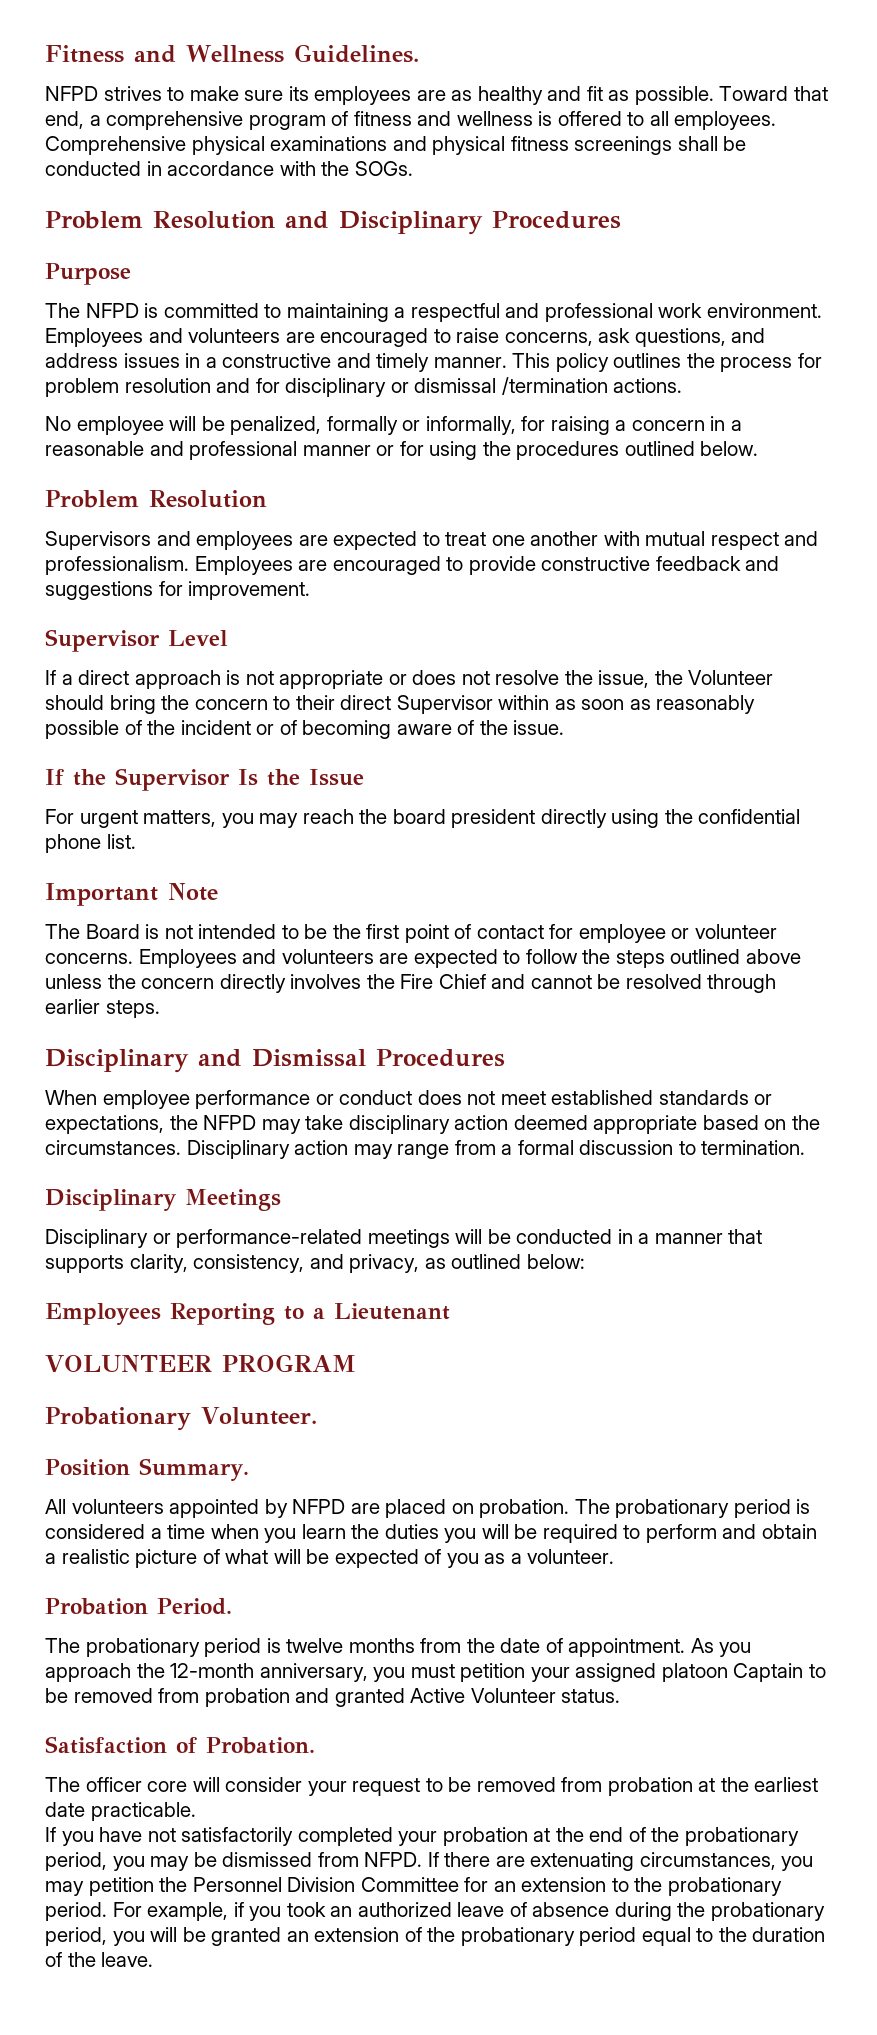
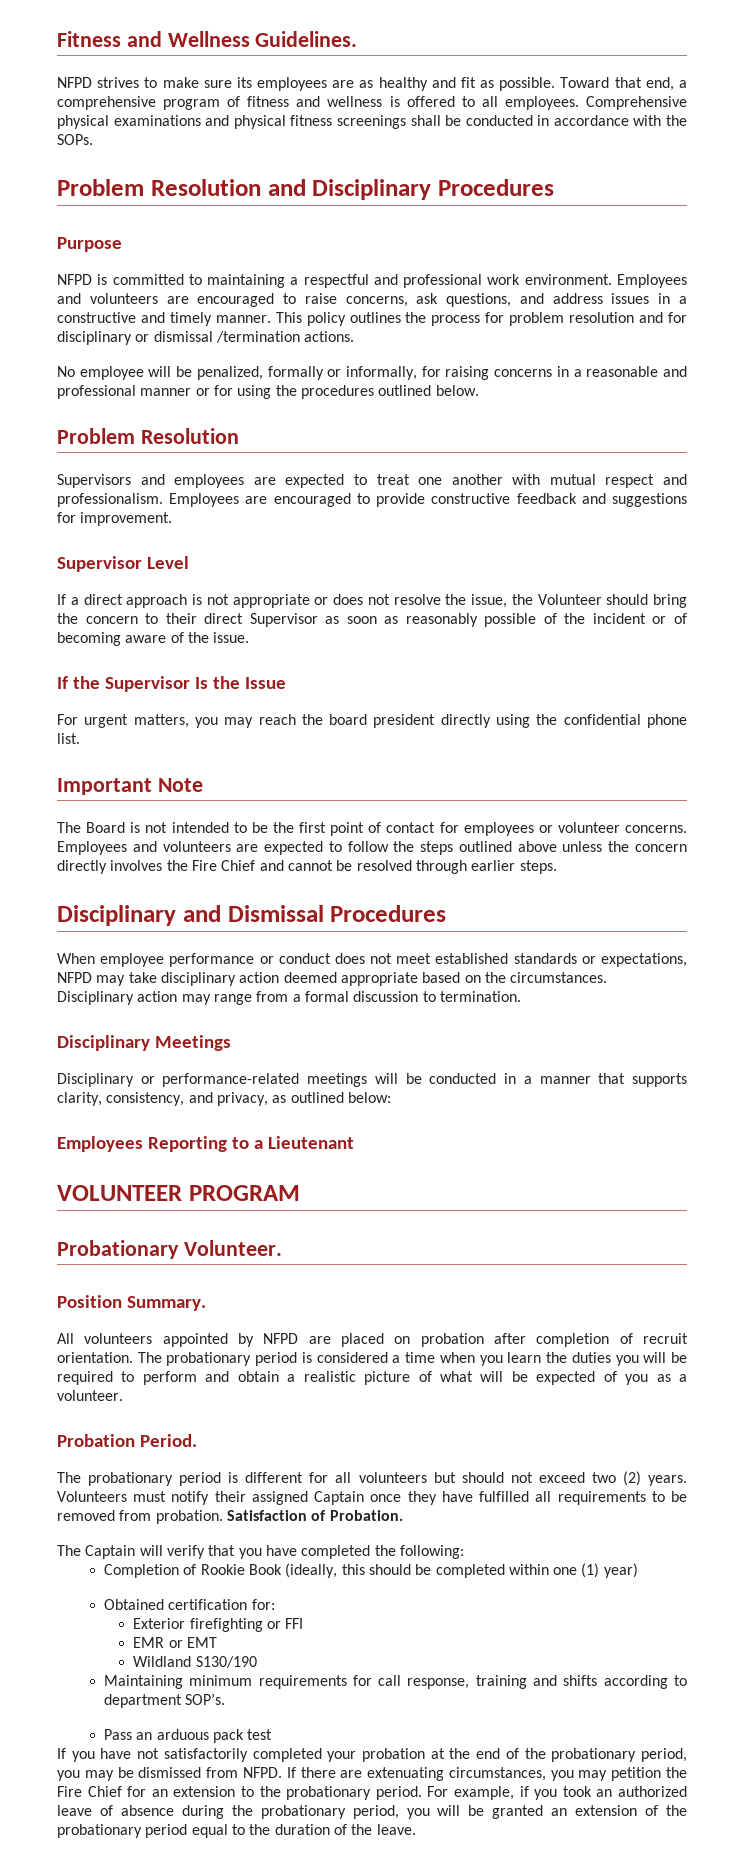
- Comprehensive physical examinations and physical fitness screenings shall be conducted in accordance with the SOGs.
+ Comprehensive physical examinations and physical fitness screenings shall be conducted in accordance with the SOPs.
- The NFPD is committed to maintaining a respectful and professional work environment.
+ NFPD is committed to maintaining a respectful and professional work environment.
- No employee will be penalized, formally or informally, for raising a concern in a reasonable and professional manner or for using the procedures outlined below.
+ No employee will be penalized, formally or informally, for raising concerns in a reasonable and professional manner or for using the procedures outlined below.
- If a direct approach is not appropriate or does not resolve the issue, the Volunteer should bring the concern to their direct Supervisor within as soon as reasonably possible of the incident or of becoming aware of the issue.
+ If a direct approach is not appropriate or does not resolve the issue, the Volunteer should bring the concern to their direct Supervisor as soon as reasonably possible of the incident or of becoming aware of the issue.
- The Board is not intended to be the first point of contact for employee or volunteer concerns.
+ The Board is not intended to be the first point of contact for employees or volunteer concerns.
- When employee performance or conduct does not meet established standards or expectations, the NFPD may take disciplinary action deemed appropriate based on the circumstances.
+ When employee performance or conduct does not meet established standards or expectations, NFPD may take disciplinary action deemed appropriate based on the circumstances.
- All volunteers appointed by NFPD are placed on probation.
+ All volunteers appointed by NFPD are placed on probation after completion of recruit orientation.
- The probationary period is twelve months from the date of appointment. As you approach the 12-month anniversary, you must petition your assigned platoon Captain to be removed from probation and granted Active Volunteer status.
- Satisfaction of Probation.
- The officer core will consider your request to be removed from probation at the earliest date practicable.
+ The probationary period is different for all volunteers but should not exceed two (2) years. Volunteers must notify their assigned Captain once they have fulfilled all requirements to be removed from probation. Satisfaction of Probation.
+ The Captain will verify that you have completed the following:
+ Completion of Rookie Book (ideally, this should be completed within one (1) year)
+ Obtained certification for:
+ Exterior firefighting or FFI
+ EMR or EMT
+ Wildland S130/190
+ Maintaining minimum requirements for call response, training and shifts according to department SOP’s.
+ Pass an arduous pack test
- If there are extenuating circumstances, you may petition the Personnel Division Committee for an extension to the probationary period.
+ If there are extenuating circumstances, you may petition the Fire Chief for an extension to the probationary period.

